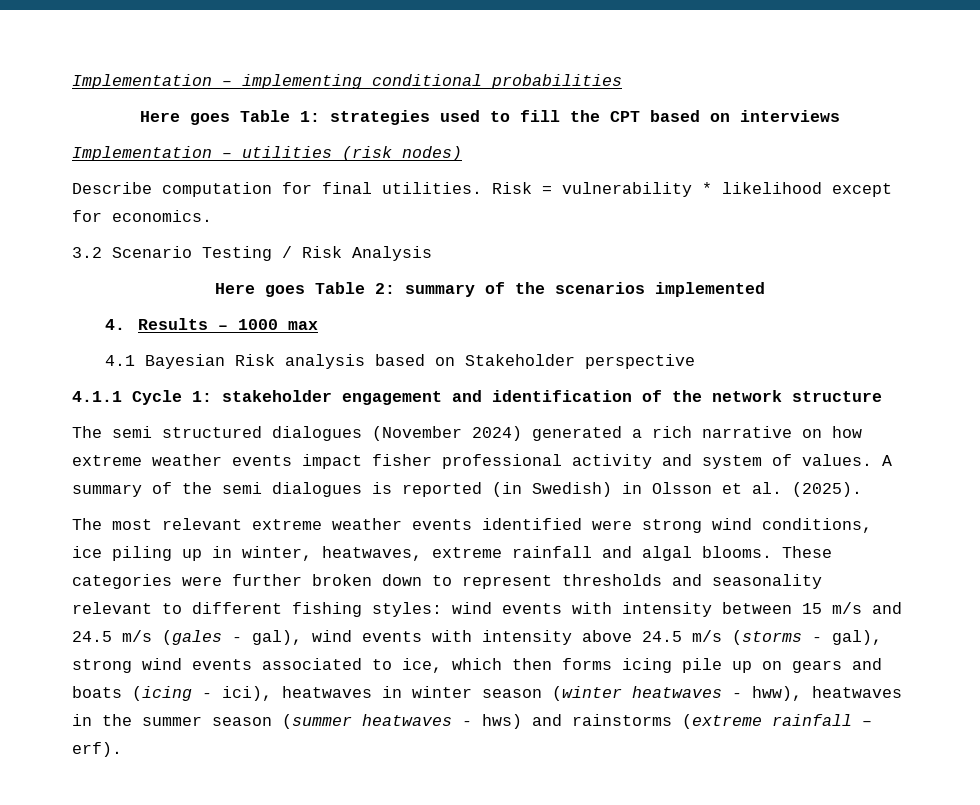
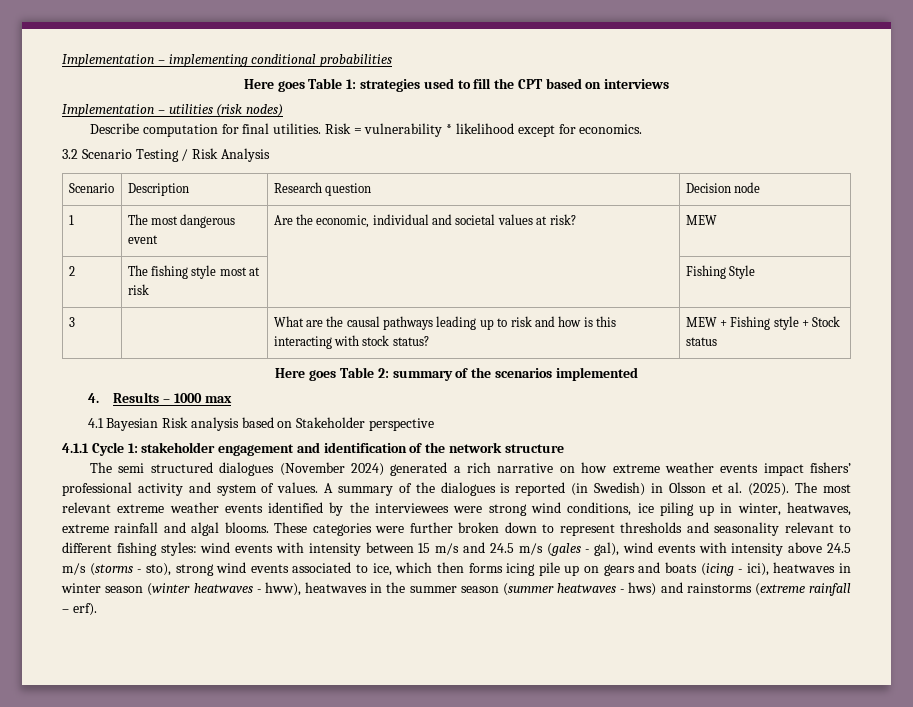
+ Scenario | Description | Research question | Decision node
+ 1 | The most dangerous event | Are the economic, individual and societal values at risk? | MEW
+ 2 | The fishing style most at risk | | Fishing Style
+ 3 | | What are the causal pathways leading up to risk and how is this interacting with stock status? | MEW + Fishing style + Stock status
- The semi structured dialogues (November 2024) generated a rich narrative on how extreme weather events impact fisher professional activity and system of values.
+ The semi structured dialogues (November 2024) generated a rich narrative on how extreme weather events impact fishers’ professional activity and system of values.
- A summary of the semi dialogues is reported (in Swedish) in Olsson et al. (2025).
- The most relevant extreme weather events identified were strong wind conditions, ice piling up in winter, heatwaves, extreme rainfall and algal blooms.
+ A summary of the dialogues is reported (in Swedish) in Olsson et al. (2025). The most relevant extreme weather events identified by the interviewees were strong wind conditions, ice piling up in winter, heatwaves, extreme rainfall and algal blooms.
- wind events with intensity between 15 m/s and 24.5 m/s (gales - gal), wind events with intensity above 24.5 m/s (storms - gal), strong wind events associated to ice, which then forms icing pile up on gears and boats (icing - ici), heatwaves in winter season (winter heatwaves - hww), heatwaves in the summer season (summer heatwaves - hws) and rainstorms (extreme rainfall – erf).
+ wind events with intensity between 15 m/s and 24.5 m/s (gales - gal), wind events with intensity above 24.5 m/s (storms - sto), strong wind events associated to ice, which then forms icing pile up on gears and boats (icing - ici), heatwaves in winter season (winter heatwaves - hww), heatwaves in the summer season (summer heatwaves - hws) and rainstorms (extreme rainfall – erf).

